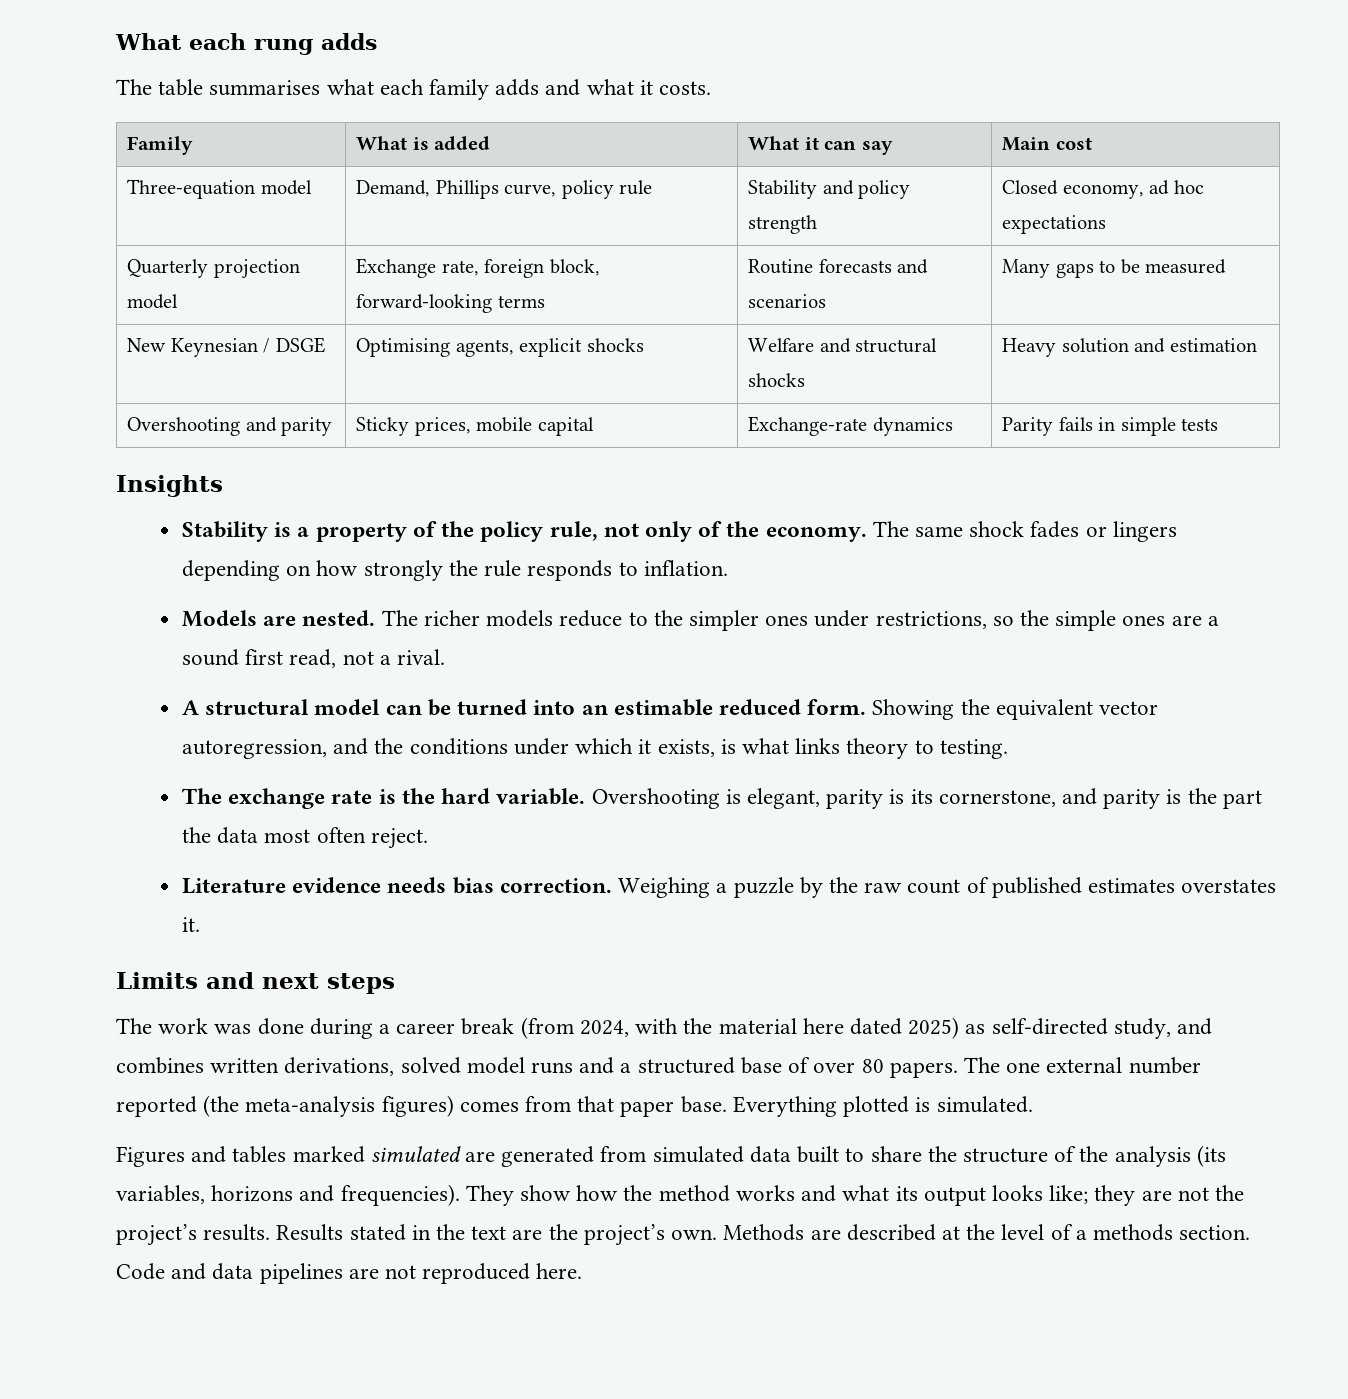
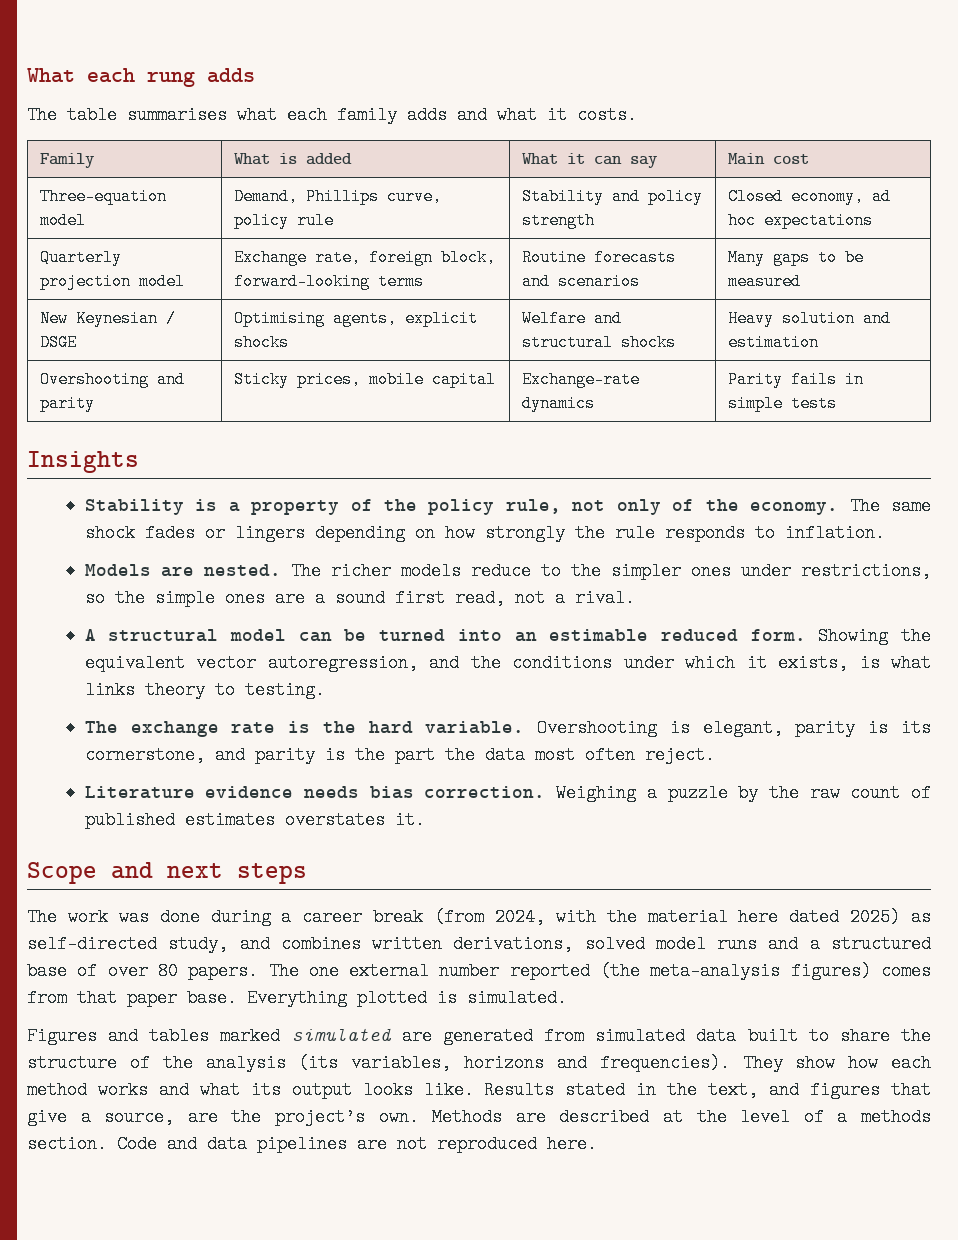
- Limits and next steps
+ Scope and next steps
- They show how the method works and what its output looks like; they are not the project’s results. Results stated in the text are the project’s own.
+ They show how each method works and what its output looks like. Results stated in the text, and figures that give a source, are the project’s own.

